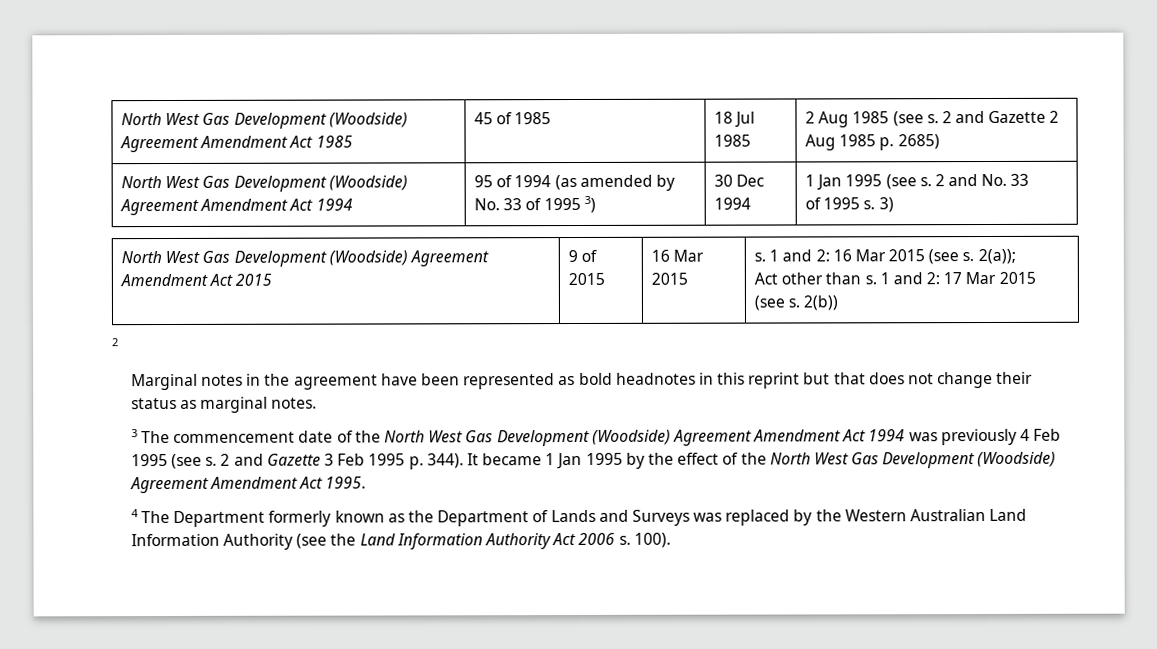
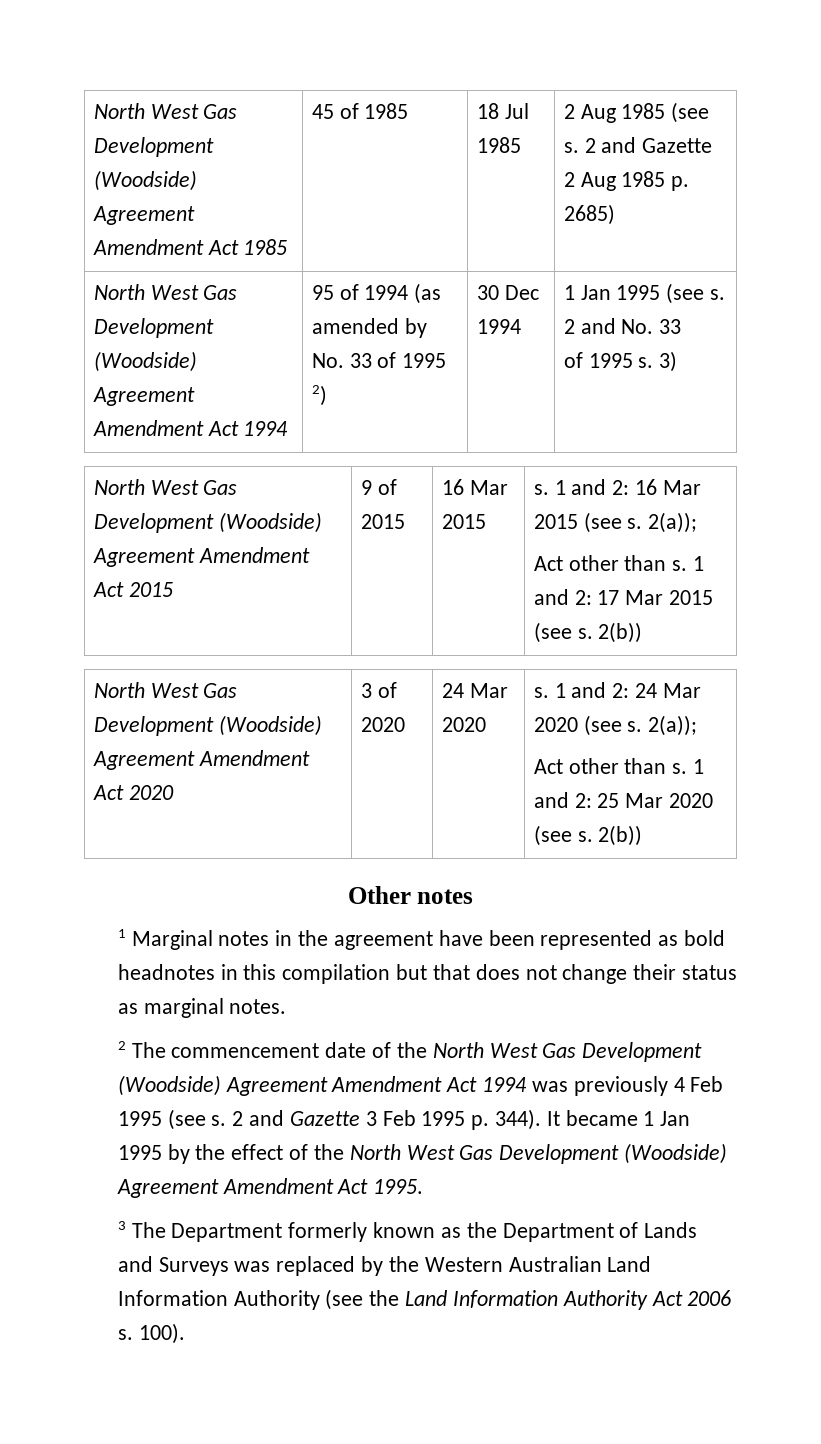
- North West Gas Development (Woodside) Agreement Amendment Act 1994 | 95 of 1994 (as amended by No. 33 of 1995 3) | 30 Dec 1994 | 1 Jan 1995 (see s. 2 and No. 33
+ North West Gas Development (Woodside) Agreement Amendment Act 1994 | 95 of 1994 (as amended by No. 33 of 1995 2) | 30 Dec 1994 | 1 Jan 1995 (see s. 2 and No. 33
  North West Gas Development (Woodside) Agreement Amendment Act 2015 | 9 of 2015 | 16 Mar 2015 | s. 1 and 2: 16 Mar 2015 (see s. 2(a));
  Act other than s. 1 and 2: 17 Mar 2015 (see s. 2(b))
- 2
- Marginal notes in the agreement have been represented as bold headnotes in this reprint but that does not change their status as marginal notes.
+ North West Gas Development (Woodside) Agreement Amendment Act 2020 | 3 of 2020 | 24 Mar 2020 | s. 1 and 2: 24 Mar 2020 (see s. 2(a));
+ Act other than s. 1 and 2: 25 Mar 2020 (see s. 2(b))
+ Other notes
+ 1 Marginal notes in the agreement have been represented as bold headnotes in this compilation but that does not change their status as marginal notes.
- 3 The commencement date of the North West Gas Development (Woodside) Agreement Amendment Act 1994 was previously 4 Feb 1995 (see s.
+ 2 The commencement date of the North West Gas Development (Woodside) Agreement Amendment Act 1994 was previously 4 Feb 1995 (see s.
- 4 The Department formerly known as the Department of Lands and Surveys was replaced by the Western Australian Land Information Authority (see the Land Information Authority Act 2006 s.
+ 3 The Department formerly known as the Department of Lands and Surveys was replaced by the Western Australian Land Information Authority (see the Land Information Authority Act 2006 s.

